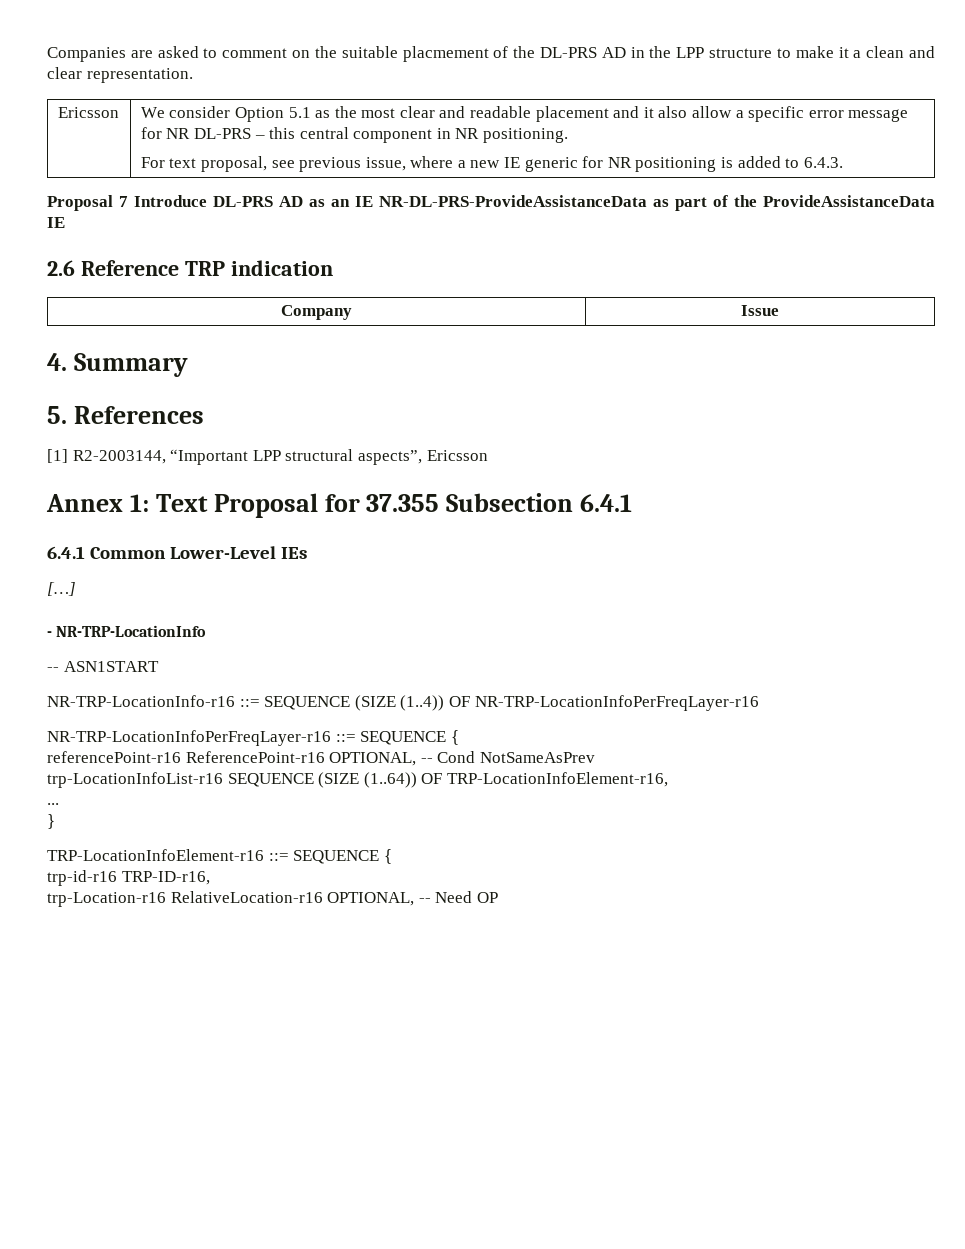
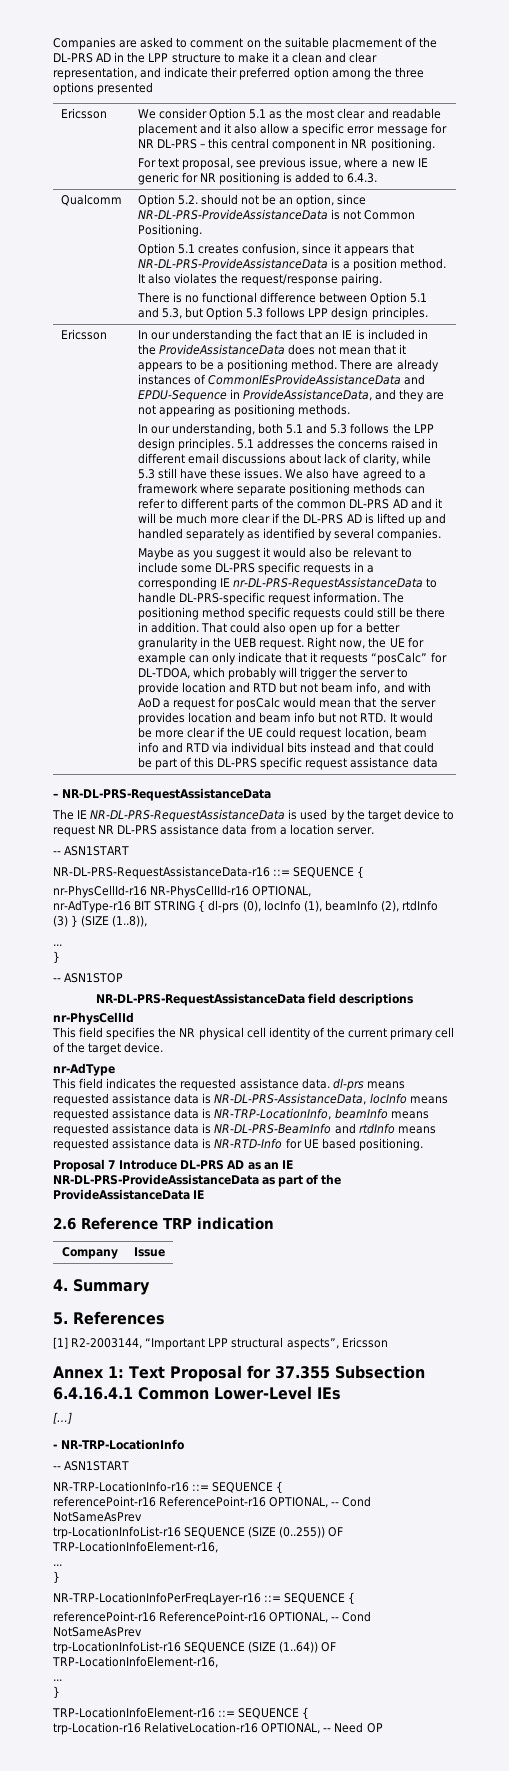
- Companies are asked to comment on the suitable placmement of the DL-PRS AD in the LPP structure to make it a clean and clear representation.
+ Companies are asked to comment on the suitable placmement of the DL-PRS AD in the LPP structure to make it a clean and clear representation, and indicate their preferred option among the three options presented
+ Qualcomm | Option 5.2. should not be an option, since NR-DL-PRS-ProvideAssistanceData is not Common Positioning.
+ Option 5.1 creates confusion, since it appears that NR-DL-PRS-ProvideAssistanceData is a position method. It also violates the request/response pairing.
+ There is no functional difference between Option 5.1 and 5.3, but Option 5.3 follows LPP design principles.
+ Ericsson | In our understanding the fact that an IE is included in the ProvideAssistanceData does not mean that it appears to be a positioning method. There are already instances of CommonIEsProvideAssistanceData and EPDU-Sequence in ProvideAssistanceData, and they are not appearing as positioning methods.
+ In our understanding, both 5.1 and 5.3 follows the LPP design principles. 5.1 addresses the concerns raised in different email discussions about lack of clarity, while 5.3 still have these issues. We also have agreed to a framework where separate positioning methods can refer to different parts of the common DL-PRS AD and it will be much more clear if the DL-PRS AD is lifted up and handled separately as identified by several companies.
+ Maybe as you suggest it would also be relevant to include some DL-PRS specific requests in a corresponding IE nr-DL-PRS-RequestAssistanceData to handle DL-PRS-specific request information. The positioning method specific requests could still be there in addition. That could also open up for a better granularity in the UEB request. Right now, the UE for example can only indicate that it requests “posCalc” for DL-TDOA, which probably will trigger the server to provide location and RTD but not beam info, and with AoD a request for posCalc would mean that the server provides location and beam info but not RTD. It would be more clear if the UE could request location, beam info and RTD via individual bits instead and that could be part of this DL-PRS specific request assistance data
+ – NR-DL-PRS-RequestAssistanceData
+ The IE NR-DL-PRS-RequestAssistanceData is used by the target device to request NR DL-PRS assistance data from a location server.
+ -- ASN1START
+ NR-DL-PRS-RequestAssistanceData-r16 ::= SEQUENCE {
+ nr-PhysCellId-r16 NR-PhysCellId-r16 OPTIONAL,
+ nr-AdType-r16 BIT STRING { dl-prs (0), locInfo (1), beamInfo (2), rtdInfo (3) } (SIZE (1..8)),
+ ...
+ }
+ -- ASN1STOP
+ NR-DL-PRS-RequestAssistanceData field descriptions
+ nr-PhysCellId
+ This field specifies the NR physical cell identity of the current primary cell of the target device.
+ nr-AdType
+ This field indicates the requested assistance data. dl-prs means requested assistance data is NR-DL-PRS-AssistanceData, locInfo means requested assistance data is NR-TRP-LocationInfo, beamInfo means requested assistance data is NR-DL-PRS-BeamInfo and rtdInfo means requested assistance data is NR-RTD-Info for UE based positioning.
- Annex 1: Text Proposal for 37.355 Subsection 6.4.1
- 6.4.1 Common Lower-Level IEs
+ Annex 1: Text Proposal for 37.355 Subsection 6.4.16.4.1 Common Lower-Level IEs
- NR-TRP-LocationInfo-r16 ::= SEQUENCE (SIZE (1..4)) OF NR-TRP-LocationInfoPerFreqLayer-r16
+ NR-TRP-LocationInfo-r16 ::= SEQUENCE {
+ referencePoint-r16 ReferencePoint-r16 OPTIONAL, -- Cond NotSameAsPrev
+ trp-LocationInfoList-r16 SEQUENCE (SIZE (0..255)) OF TRP-LocationInfoElement-r16,
+ ...
+ }
- trp-id-r16 TRP-ID-r16,

